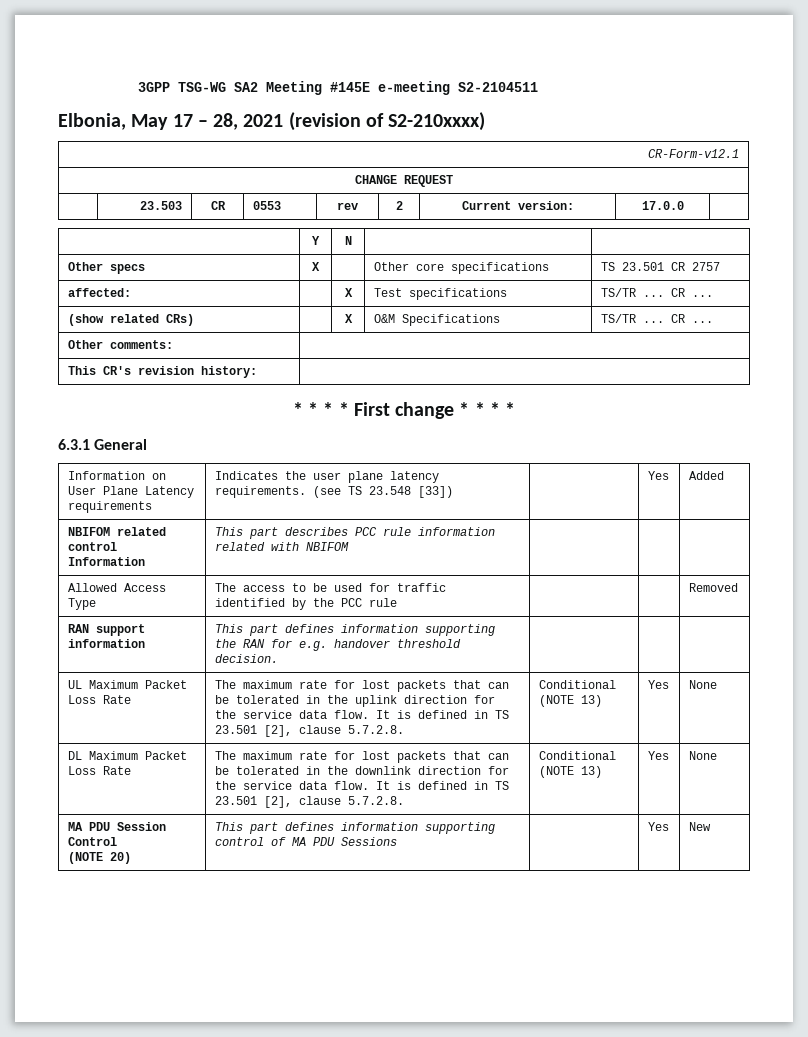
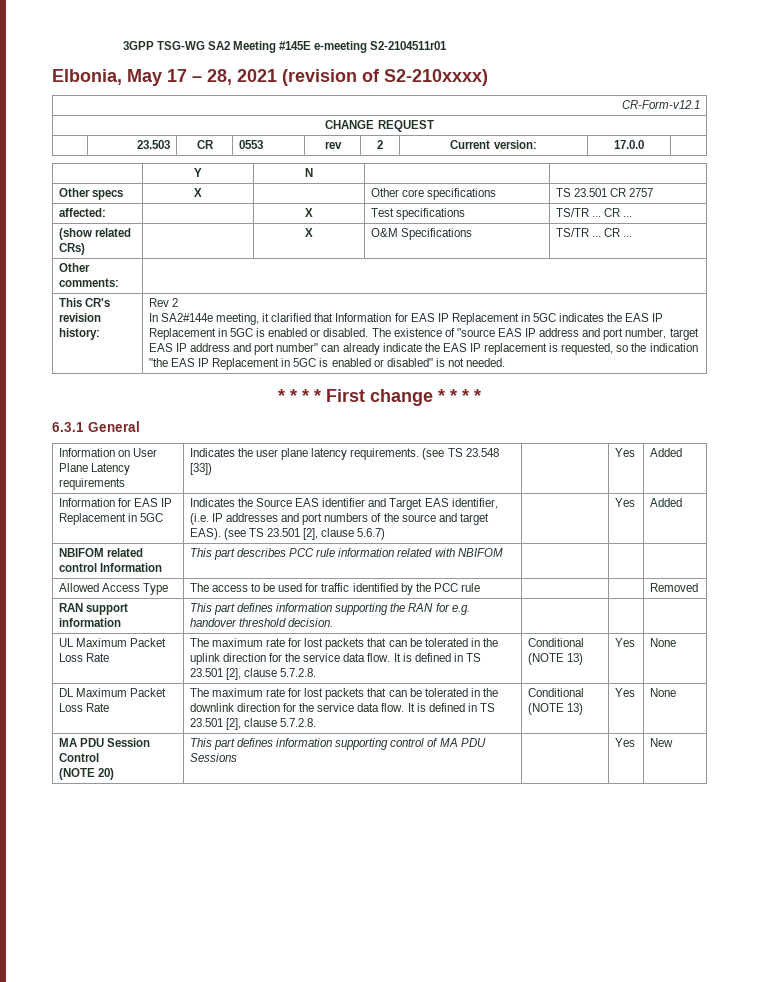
- 3GPP TSG-WG SA2 Meeting #145E e-meeting S2-2104511
+ 3GPP TSG-WG SA2 Meeting #145E e-meeting S2-2104511r01
+ Rev 2
+ In SA2#144e meeting, it clarified that Information for EAS IP Replacement in 5GC indicates the EAS IP Replacement in 5GC is enabled or disabled. The existence of "source EAS IP address and port number, target EAS IP address and port number" can already indicate the EAS IP replacement is requested, so the indication "the EAS IP Replacement in 5GC is enabled or disabled" is not needed.
+ Information for EAS IP Replacement in 5GC | Indicates the Source EAS identifier and Target EAS identifier, (i.e. IP addresses and port numbers of the source and target EAS). (see TS 23.501 [2], clause 5.6.7) | | Yes | Added

